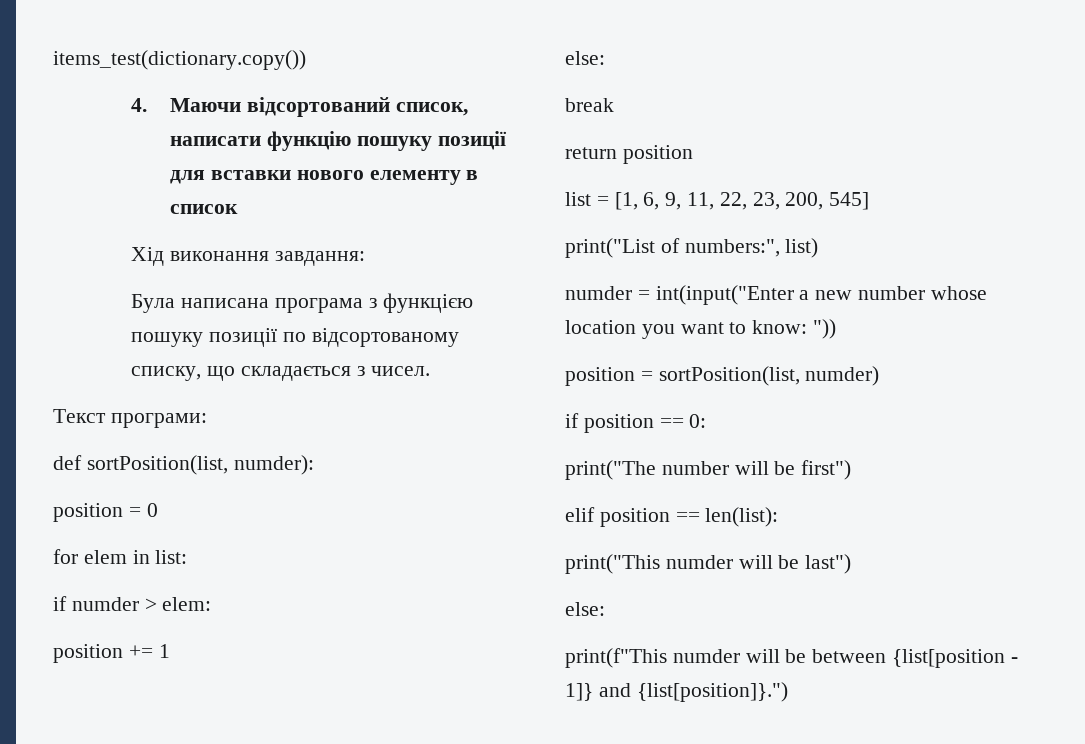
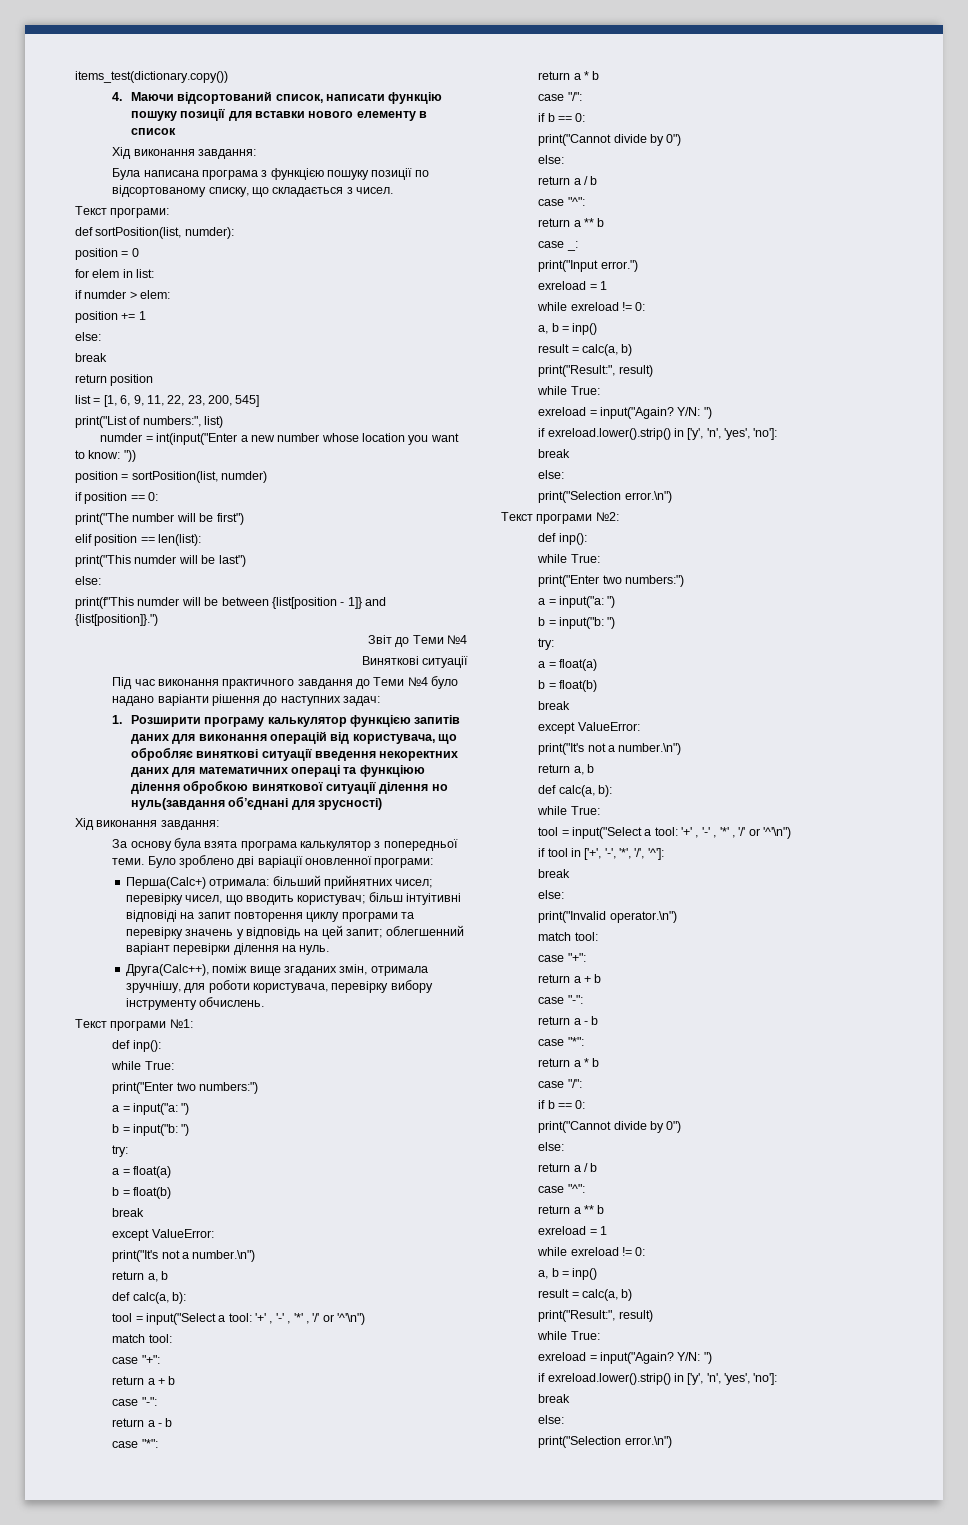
+ Звіт до Теми №4
+ Виняткові ситуації
+ Під час виконання практичного завдання до Теми №4 було надано варіанти рішення до наступних задач:
+ 1. Розширити програму калькулятор функцією запитів даних для виконання операцій від користувача, що обробляє виняткові ситуації введення некоректних даних для математичних операці та функціюю ділення обробкою виняткової ситуації ділення но нуль(завдання об’єднані для зрусності)
+ Хід виконання завдання:
+ За основу була взята програма калькулятор з попередньої теми. Було зроблено дві варіації оновленної програми:
+ Перша(Calc+) отримала: більший прийнятних чисел; перевірку чисел, що вводить користувач; більш інтуітивні відповіді на запит повторення циклу програми та перевірку значень у відповідь на цей запит; облегшенний варіант перевірки ділення на нуль.
+ Друга(Calc++), поміж вище згаданих змін, отримала зручнішу, для роботи користувача, перевірку вибору інструменту обчислень.
+ Текст програми №1:
+ def inp():
+ while True:
+ print("Enter two numbers:")
+ a = input("a: ")
+ b = input("b: ")
+ try:
+ a = float(a)
+ b = float(b)
+ break
+ except ValueError:
+ print("It's not a number.\n")
+ return a, b
+ def calc(a, b):
+ tool = input("Select a tool: '+' , '-' , '*' , '/' or '^'\n")
+ match tool:
+ case "+":
+ return a + b
+ case "-":
+ return a - b
+ case "*":
+ return a * b
+ case "/":
+ if b == 0:
+ print("Cannot divide by 0")
+ else:
+ return a / b
+ case "^":
+ return a ** b
+ case _:
+ print("Input error.")
+ exreload = 1
+ while exreload != 0:
+ a, b = inp()
+ result = calc(a, b)
+ print("Result:", result)
+ while True:
+ exreload = input("Again? Y/N: ")
+ if exreload.lower().strip() in ['y', 'n', 'yes', 'no']:
+ break
+ else:
+ print("Selection error.\n")
+ Текст програми №2:
+ def inp():
+ while True:
+ print("Enter two numbers:")
+ a = input("a: ")
+ b = input("b: ")
+ try:
+ a = float(a)
+ b = float(b)
+ break
+ except ValueError:
+ print("It's not a number.\n")
+ return a, b
+ def calc(a, b):
+ while True:
+ tool = input("Select a tool: '+' , '-' , '*' , '/' or '^'\n")
+ if tool in ['+', '-', '*', '/', '^']:
+ break
+ else:
+ print("Invalid operator.\n")
+ match tool:
+ case "+":
+ return a + b
+ case "-":
+ return a - b
+ case "*":
+ return a * b
+ case "/":
+ if b == 0:
+ print("Cannot divide by 0")
+ else:
+ return a / b
+ case "^":
+ return a ** b
+ exreload = 1
+ while exreload != 0:
+ a, b = inp()
+ result = calc(a, b)
+ print("Result:", result)
+ while True:
+ exreload = input("Again? Y/N: ")
+ if exreload.lower().strip() in ['y', 'n', 'yes', 'no']:
+ break
+ else:
+ print("Selection error.\n")

